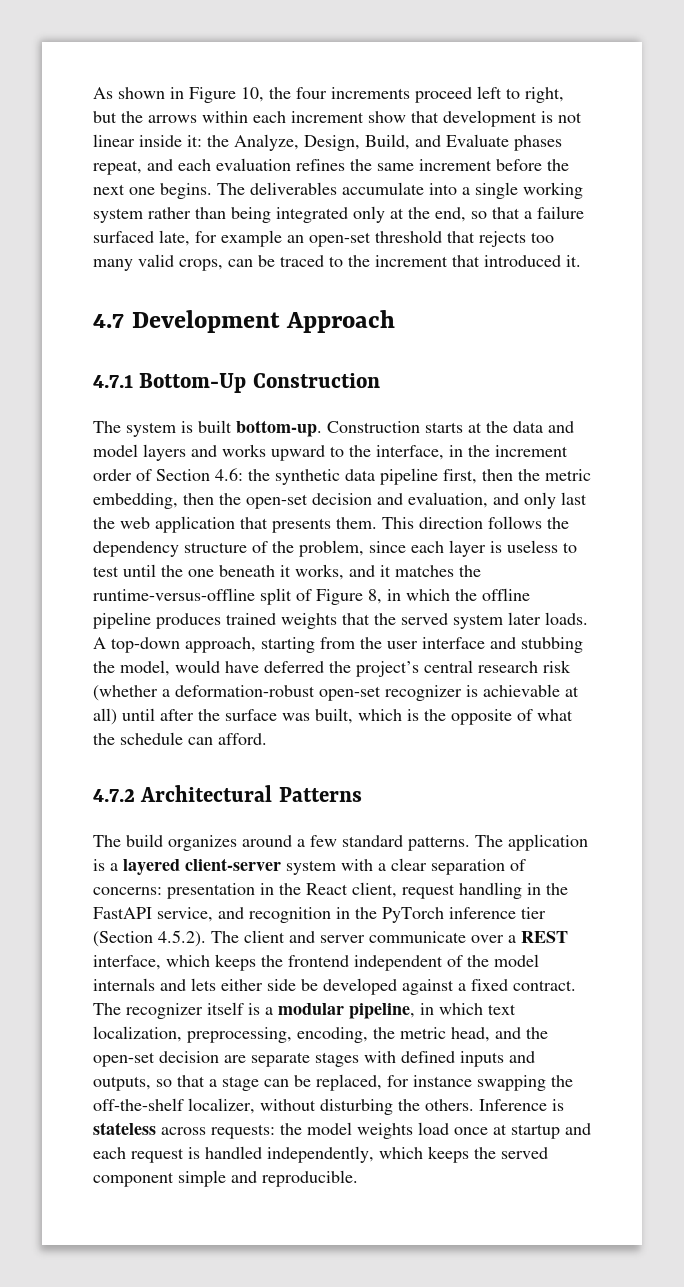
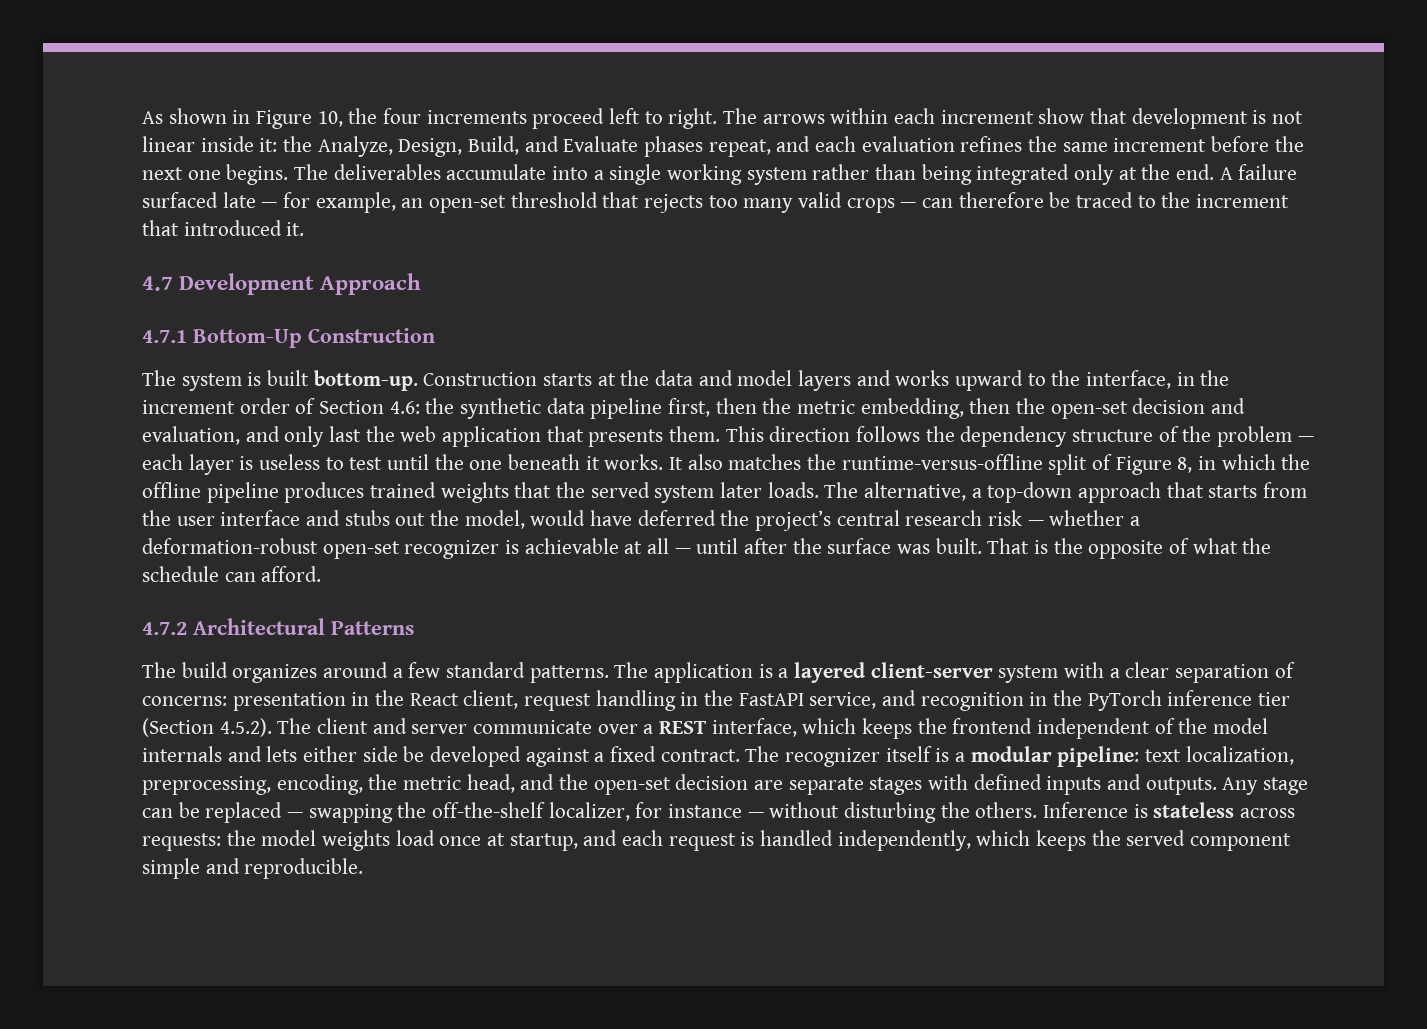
- As shown in Figure 10, the four increments proceed left to right, but the arrows within each increment show that development is not linear inside it: the Analyze, Design, Build, and Evaluate phases repeat, and each evaluation refines the same increment before the next one begins.
+ As shown in Figure 10, the four increments proceed left to right. The arrows within each increment show that development is not linear inside it: the Analyze, Design, Build, and Evaluate phases repeat, and each evaluation refines the same increment before the next one begins.
- The deliverables accumulate into a single working system rather than being integrated only at the end, so that a failure surfaced late, for example an open-set threshold that rejects too many valid crops, can be traced to the increment that introduced it.
+ The deliverables accumulate into a single working system rather than being integrated only at the end. A failure surfaced late — for example, an open-set threshold that rejects too many valid crops — can therefore be traced to the increment that introduced it.
- This direction follows the dependency structure of the problem, since each layer is useless to test until the one beneath it works, and it matches the runtime-versus-offline split of Figure 8, in which the offline pipeline produces trained weights that the served system later loads.
+ This direction follows the dependency structure of the problem — each layer is useless to test until the one beneath it works. It also matches the runtime-versus-offline split of Figure 8, in which the offline pipeline produces trained weights that the served system later loads.
- A top-down approach, starting from the user interface and stubbing the model, would have deferred the project’s central research risk (whether a deformation-robust open-set recognizer is achievable at all) until after the surface was built, which is the opposite of what the schedule can afford.
+ The alternative, a top-down approach that starts from the user interface and stubs out the model, would have deferred the project’s central research risk — whether a deformation-robust open-set recognizer is achievable at all — until after the surface was built. That is the opposite of what the schedule can afford.
- The recognizer itself is a modular pipeline, in which text localization, preprocessing, encoding, the metric head, and the open-set decision are separate stages with defined inputs and outputs, so that a stage can be replaced, for instance swapping the off-the-shelf localizer, without disturbing the others.
+ The recognizer itself is a modular pipeline: text localization, preprocessing, encoding, the metric head, and the open-set decision are separate stages with defined inputs and outputs. Any stage can be replaced — swapping the off-the-shelf localizer, for instance — without disturbing the others.
- Inference is stateless across requests: the model weights load once at startup and each request is handled independently, which keeps the served component simple and reproducible.
+ Inference is stateless across requests: the model weights load once at startup, and each request is handled independently, which keeps the served component simple and reproducible.

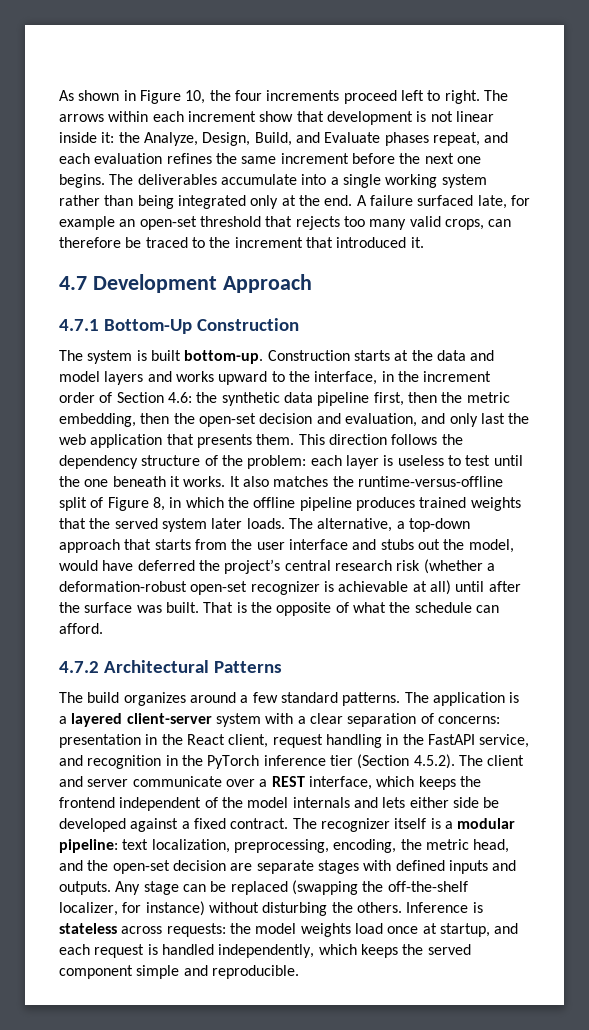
- A failure surfaced late — for example, an open-set threshold that rejects too many valid crops — can therefore be traced to the increment that introduced it.
+ A failure surfaced late, for example an open-set threshold that rejects too many valid crops, can therefore be traced to the increment that introduced it.
- This direction follows the dependency structure of the problem — each layer is useless to test until the one beneath it works.
+ This direction follows the dependency structure of the problem: each layer is useless to test until the one beneath it works.
- The alternative, a top-down approach that starts from the user interface and stubs out the model, would have deferred the project’s central research risk — whether a deformation-robust open-set recognizer is achievable at all — until after the surface was built.
+ The alternative, a top-down approach that starts from the user interface and stubs out the model, would have deferred the project’s central research risk (whether a deformation-robust open-set recognizer is achievable at all) until after the surface was built.
- Any stage can be replaced — swapping the off-the-shelf localizer, for instance — without disturbing the others.
+ Any stage can be replaced (swapping the off-the-shelf localizer, for instance) without disturbing the others.

